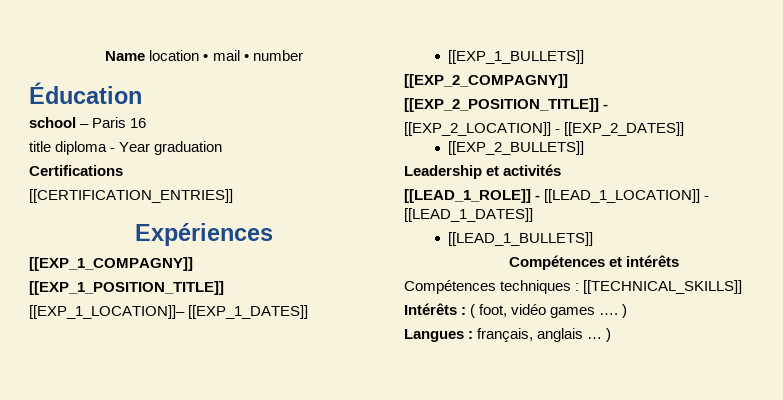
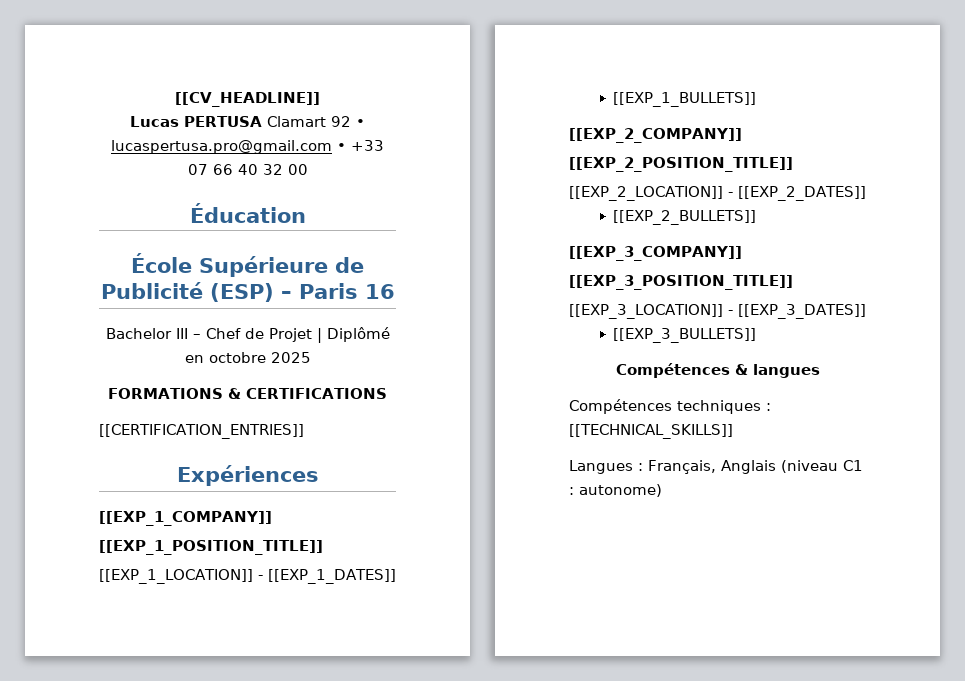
- Name location • mail • number
+ [[CV_HEADLINE]]
+ Lucas PERTUSA Clamart 92 • lucaspertusa.pro@gmail.com • +33 07 66 40 32 00
  Éducation
- school – Paris 16
- title diploma - Year graduation
- Certifications
+ École Supérieure de Publicité (ESP) – Paris 16
+ Bachelor III – Chef de Projet | Diplômé en octobre 2025
+ FORMATIONS & CERTIFICATIONS
- [[EXP_1_COMPAGNY]]
+ [[EXP_1_COMPANY]]
- [[EXP_1_LOCATION]]– [[EXP_1_DATES]]
+ [[EXP_1_LOCATION]] - [[EXP_1_DATES]]
- [[EXP_2_COMPAGNY]]
+ [[EXP_2_COMPANY]]
- [[EXP_2_POSITION_TITLE]] -
+ [[EXP_2_POSITION_TITLE]]
- Leadership et activités
- [[LEAD_1_ROLE]] - [[LEAD_1_LOCATION]] - [[LEAD_1_DATES]]
- [[LEAD_1_BULLETS]]
- Compétences et intérêts
+ [[EXP_3_COMPANY]]
+ [[EXP_3_POSITION_TITLE]]
+ [[EXP_3_LOCATION]] - [[EXP_3_DATES]]
+ [[EXP_3_BULLETS]]
+ Compétences & langues
- Intérêts : ( foot, vidéo games …. )
- Langues : français, anglais … )
+ Langues : Français, Anglais (niveau C1 : autonome)

